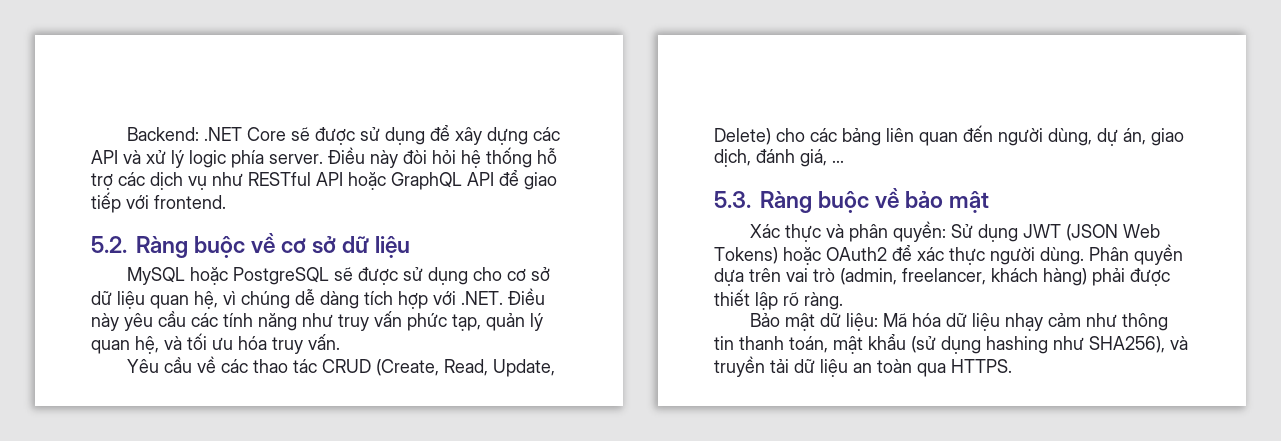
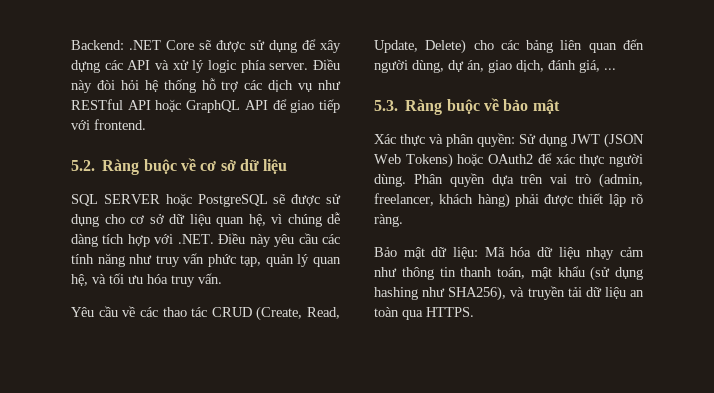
- MySQL hoặc PostgreSQL sẽ được sử dụng cho cơ sở dữ liệu quan hệ, vì chúng dễ dàng tích hợp với .NET. Điều này yêu cầu các tính năng như truy vấn phức tạp, quản lý quan hệ, và tối ưu hóa truy vấn.
+ SQL SERVER hoặc PostgreSQL sẽ được sử dụng cho cơ sở dữ liệu quan hệ, vì chúng dễ dàng tích hợp với .NET. Điều này yêu cầu các tính năng như truy vấn phức tạp, quản lý quan hệ, và tối ưu hóa truy vấn.

